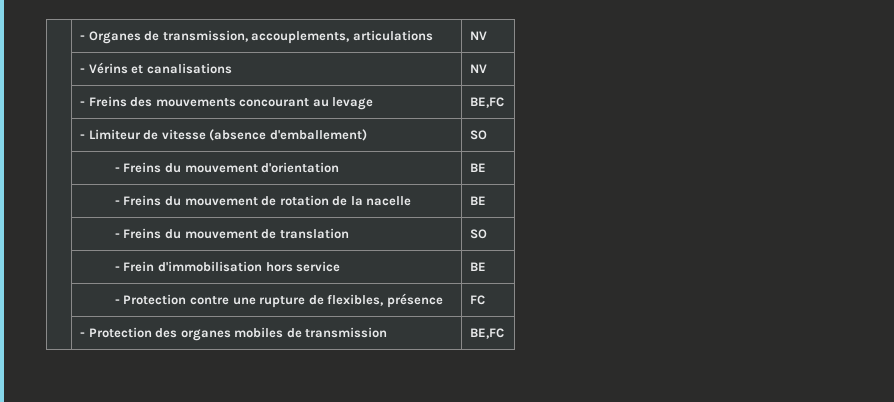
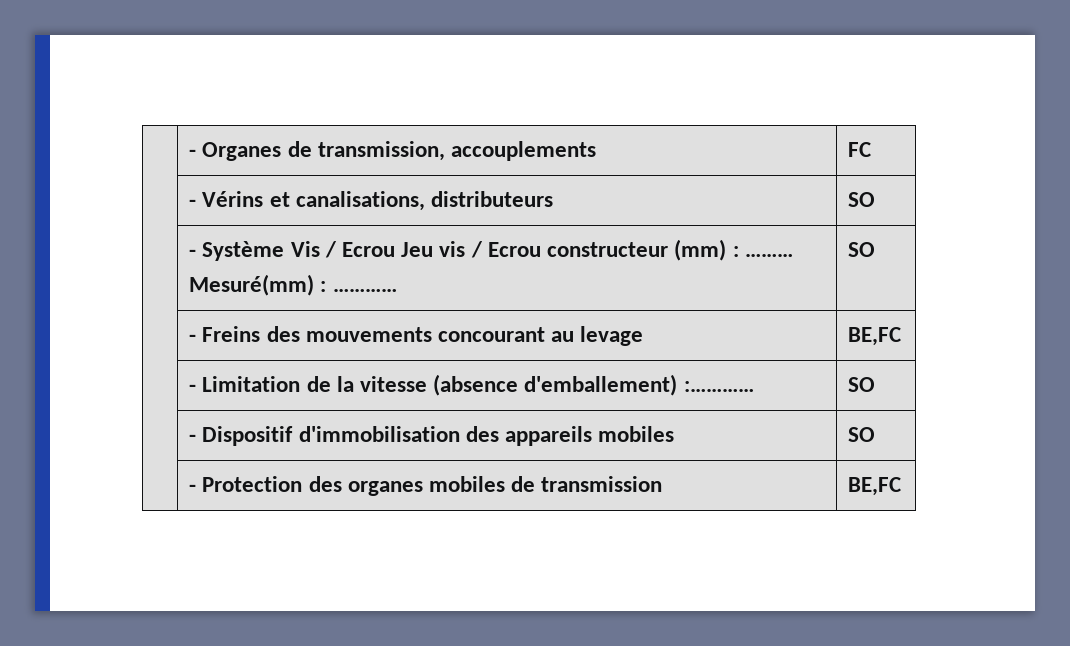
- | - Organes de transmission, accouplements, articulations | NV
+ | - Organes de transmission, accouplements | FC
- | - Vérins et canalisations | NV
+ | - Vérins et canalisations, distributeurs | SO
+ | - Système Vis / Ecrou Jeu vis / Ecrou constructeur (mm) : ……… Mesuré(mm) : ………… | SO
- | - Limiteur de vitesse (absence d'emballement) | SO
- | - Freins du mouvement d'orientation | BE
- | - Freins du mouvement de rotation de la nacelle | BE
- | - Freins du mouvement de translation | SO
- | - Frein d'immobilisation hors service | BE
- | - Protection contre une rupture de flexibles, présence | FC
+ | - Limitation de la vitesse (absence d'emballement) :………… | SO
+ | - Dispositif d'immobilisation des appareils mobiles | SO

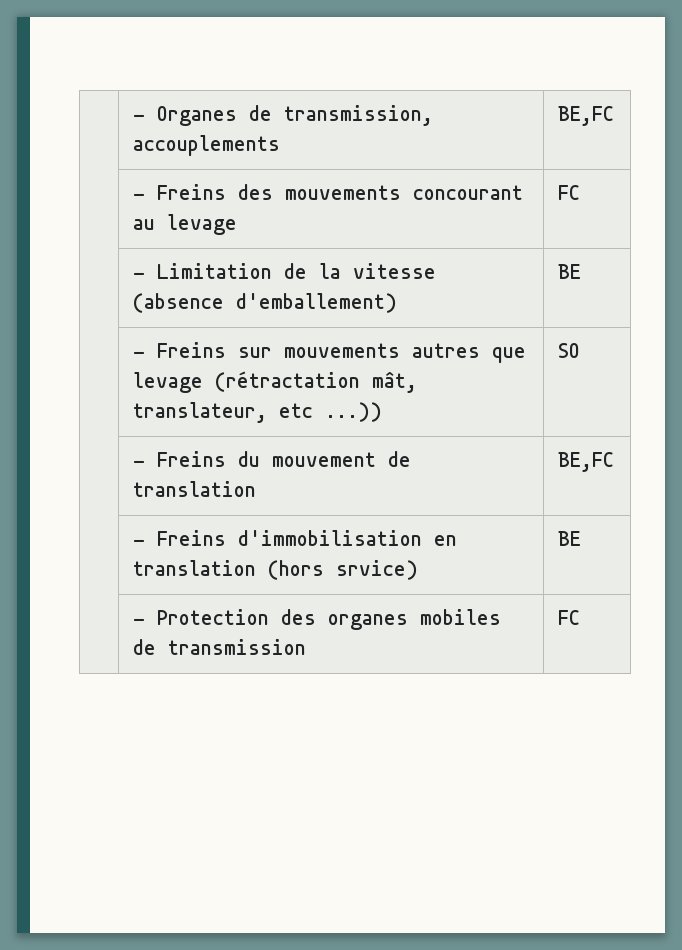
- | - Organes de transmission, accouplements | FC
- | - Vérins et canalisations, distributeurs | SO
- | - Système Vis / Ecrou Jeu vis / Ecrou constructeur (mm) : ……… Mesuré(mm) : ………… | SO
+ | - Organes de transmission, accouplements | BE,FC
- | - Freins des mouvements concourant au levage | BE,FC
+ | - Freins des mouvements concourant au levage | FC
- | - Limitation de la vitesse (absence d'emballement) :………… | SO
- | - Dispositif d'immobilisation des appareils mobiles | SO
+ | - Limitation de la vitesse (absence d'emballement) | BE
+ | - Freins sur mouvements autres que levage (rétractation mât, translateur, etc ...)) | SO
+ | - Freins du mouvement de translation | BE,FC
+ | - Freins d'immobilisation en translation (hors srvice) | BE
- | - Protection des organes mobiles de transmission | BE,FC
+ | - Protection des organes mobiles de transmission | FC

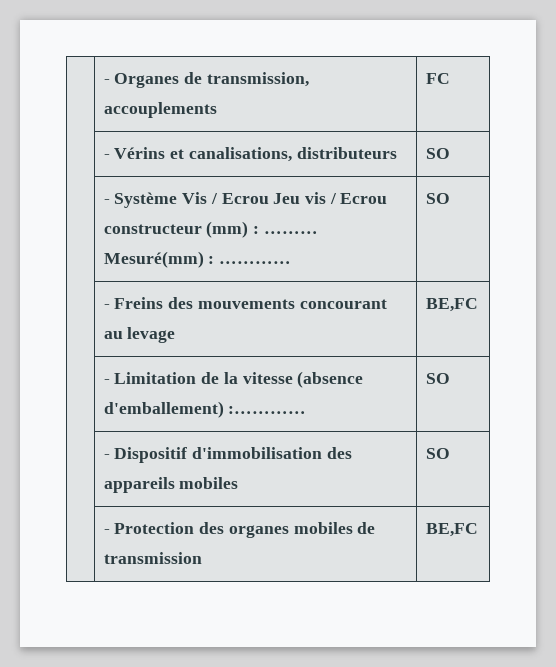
- | - Organes de transmission, accouplements | BE,FC
+ | - Organes de transmission, accouplements | FC
+ | - Vérins et canalisations, distributeurs | SO
+ | - Système Vis / Ecrou Jeu vis / Ecrou constructeur (mm) : ……… Mesuré(mm) : ………… | SO
- | - Freins des mouvements concourant au levage | FC
+ | - Freins des mouvements concourant au levage | BE,FC
- | - Limitation de la vitesse (absence d'emballement) | BE
- | - Freins sur mouvements autres que levage (rétractation mât, translateur, etc ...)) | SO
- | - Freins du mouvement de translation | BE,FC
- | - Freins d'immobilisation en translation (hors srvice) | BE
+ | - Limitation de la vitesse (absence d'emballement) :………… | SO
+ | - Dispositif d'immobilisation des appareils mobiles | SO
- | - Protection des organes mobiles de transmission | FC
+ | - Protection des organes mobiles de transmission | BE,FC

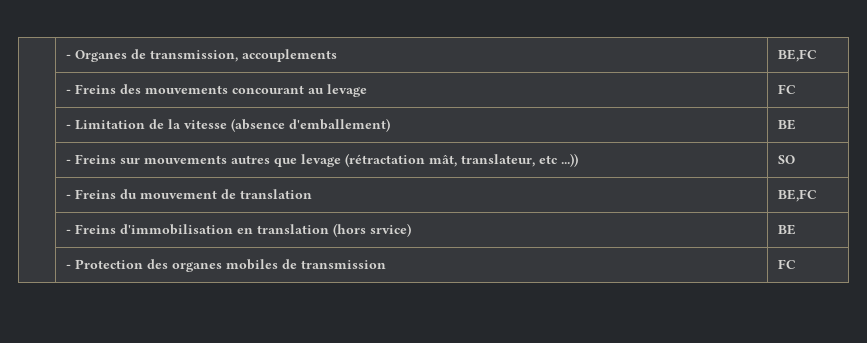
- | - Organes de transmission, accouplements | FC
- | - Vérins et canalisations, distributeurs | SO
- | - Système Vis / Ecrou Jeu vis / Ecrou constructeur (mm) : ……… Mesuré(mm) : ………… | SO
+ | - Organes de transmission, accouplements | BE,FC
- | - Freins des mouvements concourant au levage | BE,FC
+ | - Freins des mouvements concourant au levage | FC
- | - Limitation de la vitesse (absence d'emballement) :………… | SO
- | - Dispositif d'immobilisation des appareils mobiles | SO
+ | - Limitation de la vitesse (absence d'emballement) | BE
+ | - Freins sur mouvements autres que levage (rétractation mât, translateur, etc ...)) | SO
+ | - Freins du mouvement de translation | BE,FC
+ | - Freins d'immobilisation en translation (hors srvice) | BE
- | - Protection des organes mobiles de transmission | BE,FC
+ | - Protection des organes mobiles de transmission | FC

